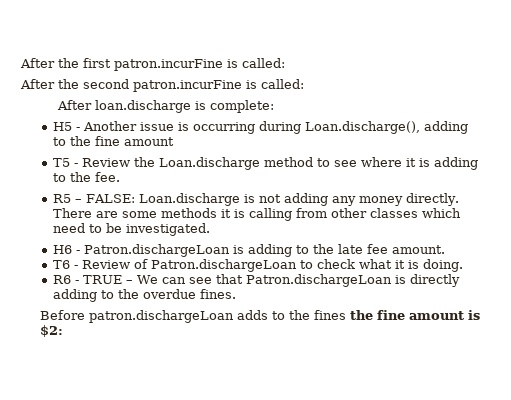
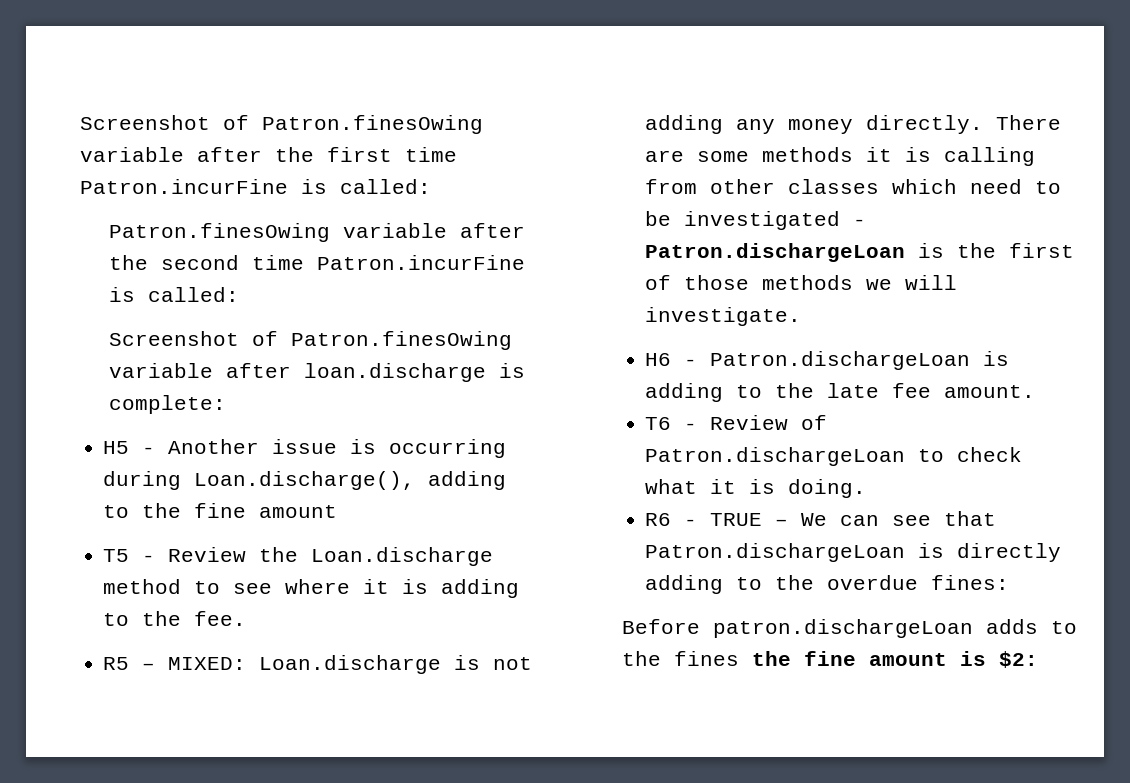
- After the first patron.incurFine is called:
- After the second patron.incurFine is called:
- After loan.discharge is complete:
+ Screenshot of Patron.finesOwing variable after the first time Patron.incurFine is called:
+ Patron.finesOwing variable after the second time Patron.incurFine is called:
+ Screenshot of Patron.finesOwing variable after loan.discharge is complete:
- R5 – FALSE: Loan.discharge is not adding any money directly.
+ R5 – MIXED: Loan.discharge is not adding any money directly.
- There are some methods it is calling from other classes which need to be investigated.
+ There are some methods it is calling from other classes which need to be investigated - Patron.dischargeLoan is the first of those methods we will investigate.
- R6 - TRUE – We can see that Patron.dischargeLoan is directly adding to the overdue fines.
+ R6 - TRUE – We can see that Patron.dischargeLoan is directly adding to the overdue fines:

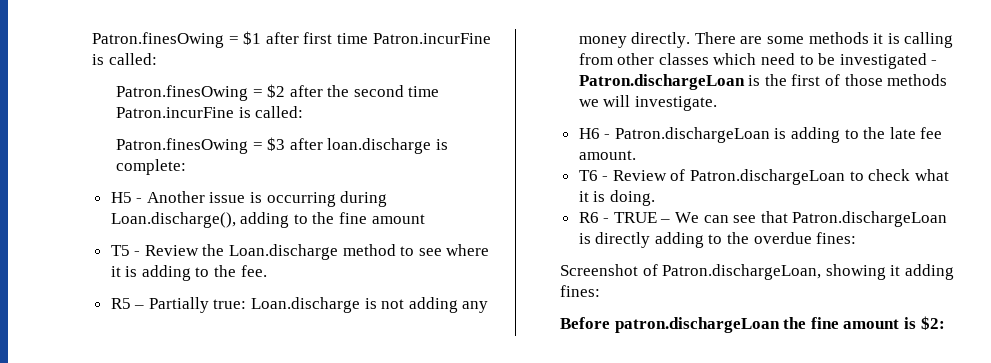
- Screenshot of Patron.finesOwing variable after the first time Patron.incurFine is called:
+ Patron.finesOwing = $1 after first time Patron.incurFine is called:
- Patron.finesOwing variable after the second time Patron.incurFine is called:
+ Patron.finesOwing = $2 after the second time Patron.incurFine is called:
- Screenshot of Patron.finesOwing variable after loan.discharge is complete:
+ Patron.finesOwing = $3 after loan.discharge is complete:
- R5 – MIXED: Loan.discharge is not adding any money directly.
+ R5 – Partially true: Loan.discharge is not adding any money directly.
- Before patron.dischargeLoan adds to the fines the fine amount is $2:
+ Screenshot of Patron.dischargeLoan, showing it adding fines:
+ Before patron.dischargeLoan the fine amount is $2:

